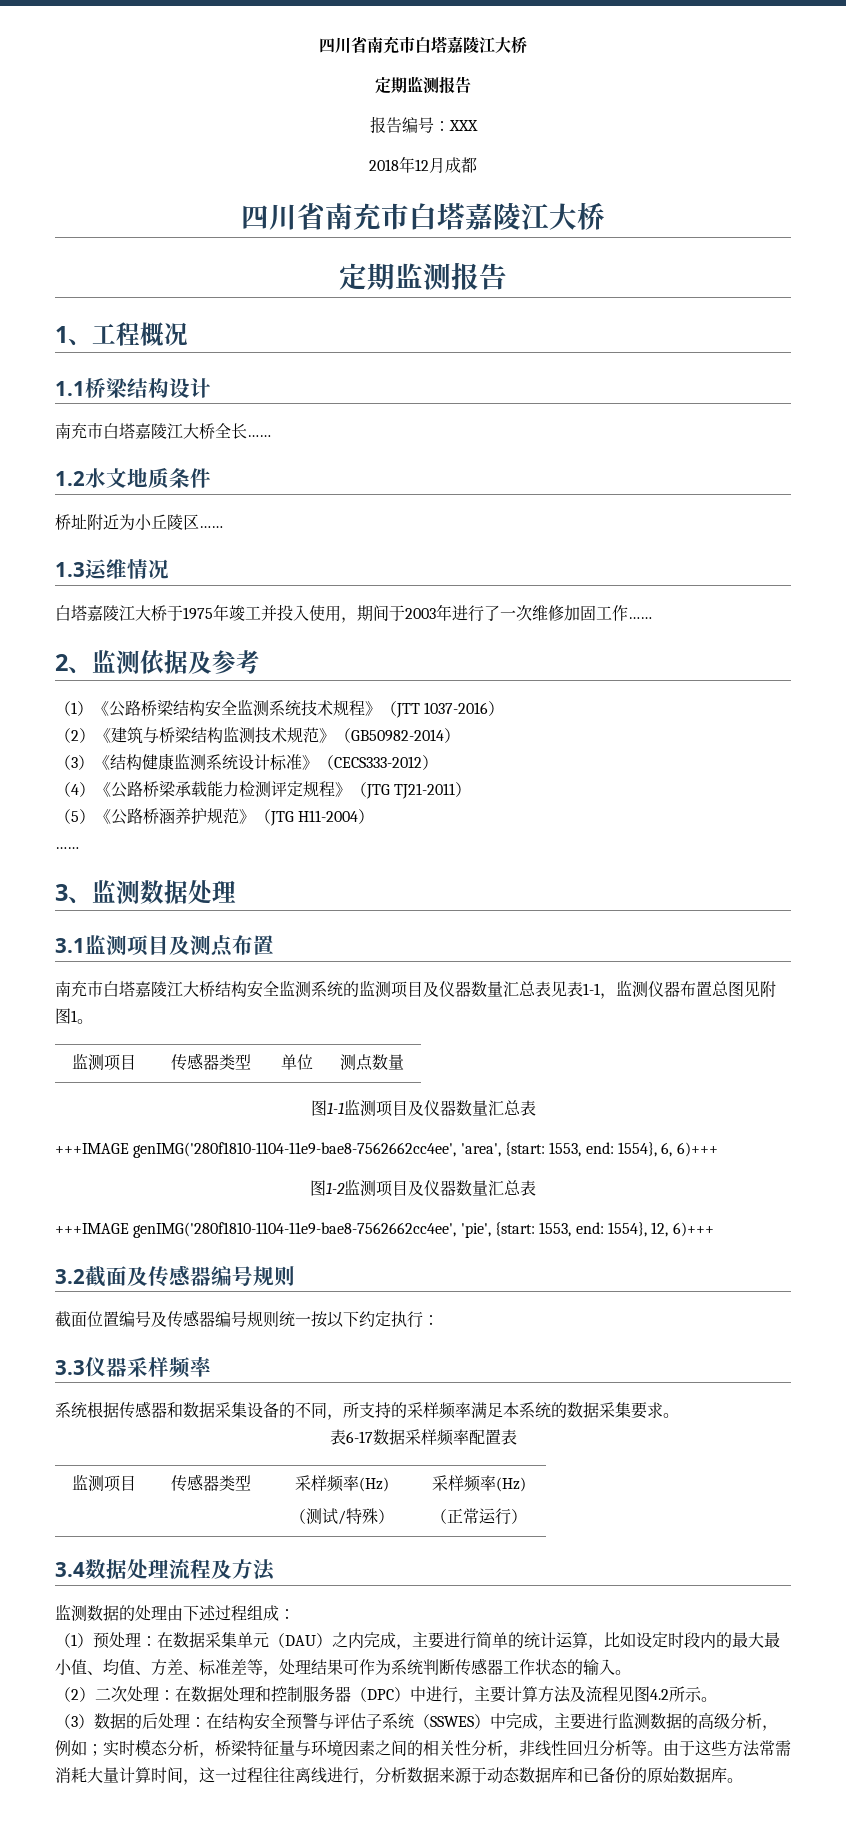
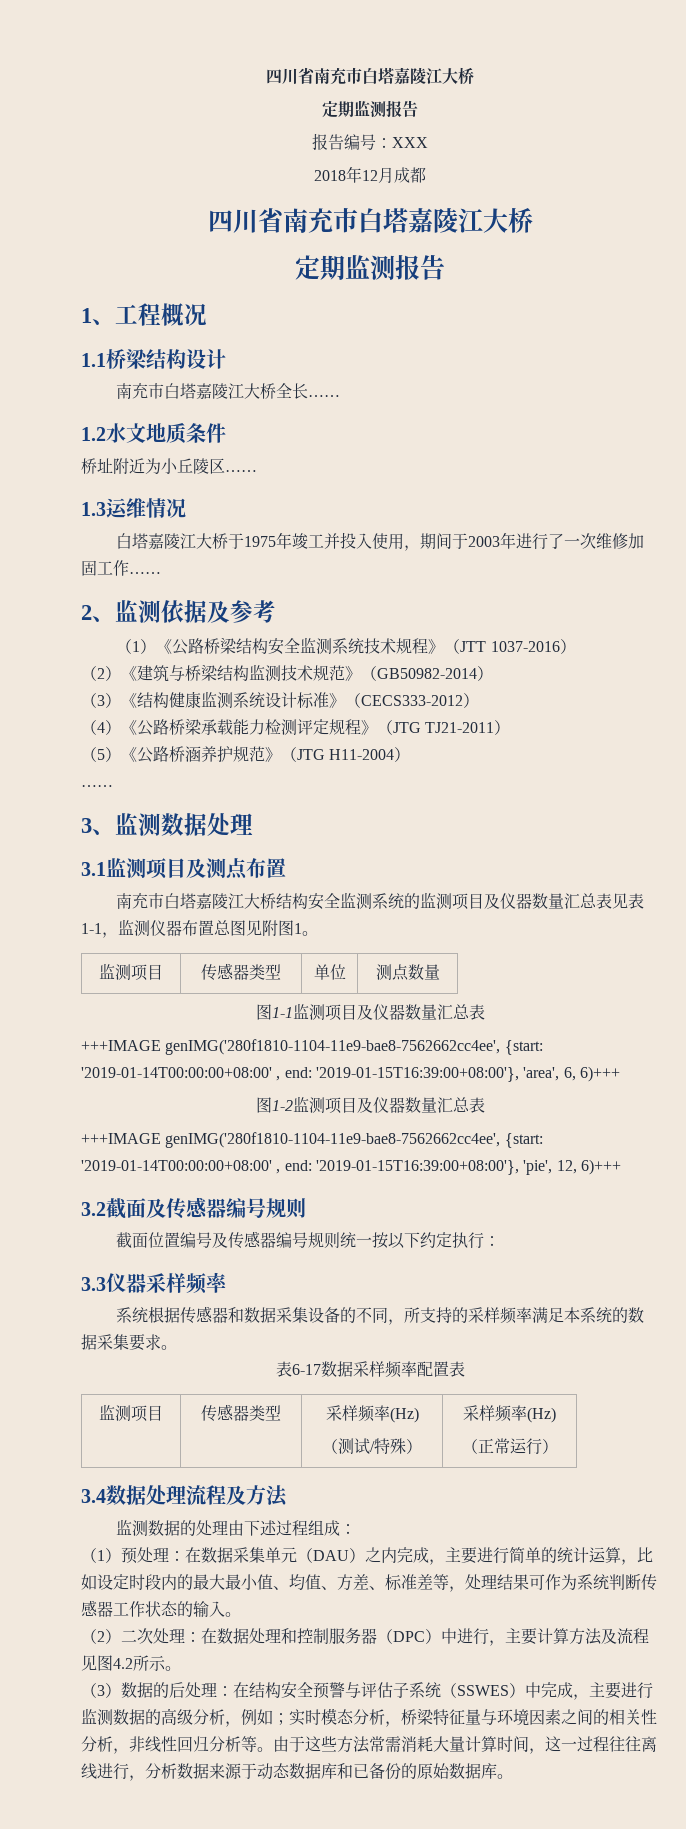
- +++IMAGE genIMG('280f1810-1104-11e9-bae8-7562662cc4ee', 'area', {start: 1553, end: 1554}, 6, 6)+++
+ +++IMAGE genIMG('280f1810-1104-11e9-bae8-7562662cc4ee', {start: '2019-01-14T00:00:00+08:00' , end: '2019-01-15T16:39:00+08:00'}, 'area', 6, 6)+++
- +++IMAGE genIMG('280f1810-1104-11e9-bae8-7562662cc4ee', 'pie', {start: 1553, end: 1554}, 12, 6)+++
+ +++IMAGE genIMG('280f1810-1104-11e9-bae8-7562662cc4ee', {start: '2019-01-14T00:00:00+08:00' , end: '2019-01-15T16:39:00+08:00'}, 'pie', 12, 6)+++

